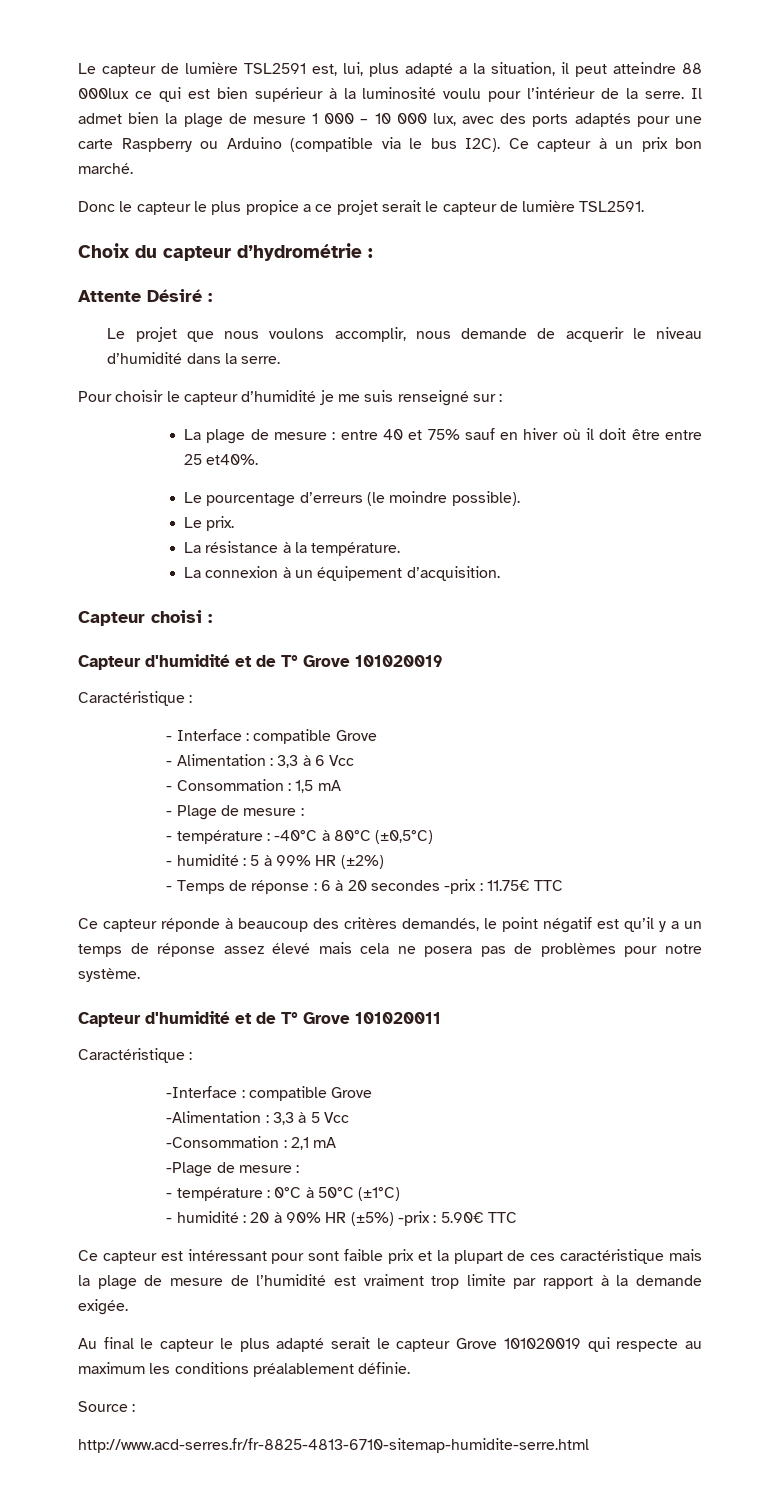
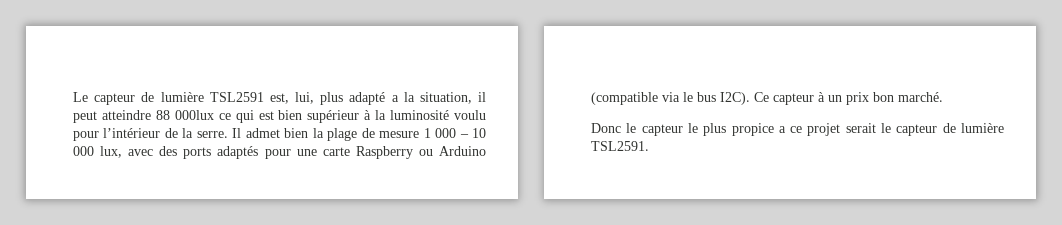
- Choix du capteur d’hydrométrie :
- Attente Désiré :
- Le projet que nous voulons accomplir, nous demande de acquerir le niveau d’humidité dans la serre.
- Pour choisir le capteur d’humidité je me suis renseigné sur :
- La plage de mesure : entre 40 et 75% sauf en hiver où il doit être entre 25 et40%.
- Le pourcentage d’erreurs (le moindre possible).
- Le prix.
- La résistance à la température.
- La connexion à un équipement d’acquisition.
- Capteur choisi :
- Capteur d'humidité et de T° Grove 101020019
- Caractéristique :
- - Interface : compatible Grove
- - Alimentation : 3,3 à 6 Vcc
- - Consommation : 1,5 mA
- - Plage de mesure :
- - température : -40°C à 80°C (±0,5°C)
- - humidité : 5 à 99% HR (±2%)
- - Temps de réponse : 6 à 20 secondes -prix : 11.75€ TTC
- Ce capteur réponde à beaucoup des critères demandés, le point négatif est qu’il y a un temps de réponse assez élevé mais cela ne posera pas de problèmes pour notre système.
- Capteur d'humidité et de T° Grove 101020011
- Caractéristique :
- -Interface : compatible Grove
- -Alimentation : 3,3 à 5 Vcc
- -Consommation : 2,1 mA
- -Plage de mesure :
- - température : 0°C à 50°C (±1°C)
- - humidité : 20 à 90% HR (±5%) -prix : 5.90€ TTC
- Ce capteur est intéressant pour sont faible prix et la plupart de ces caractéristique mais la plage de mesure de l’humidité est vraiment trop limite par rapport à la demande exigée.
- Au final le capteur le plus adapté serait le capteur Grove 101020019 qui respecte au maximum les conditions préalablement définie.
- Source :
- http://www.acd-serres.fr/fr-8825-4813-6710-sitemap-humidite-serre.html

